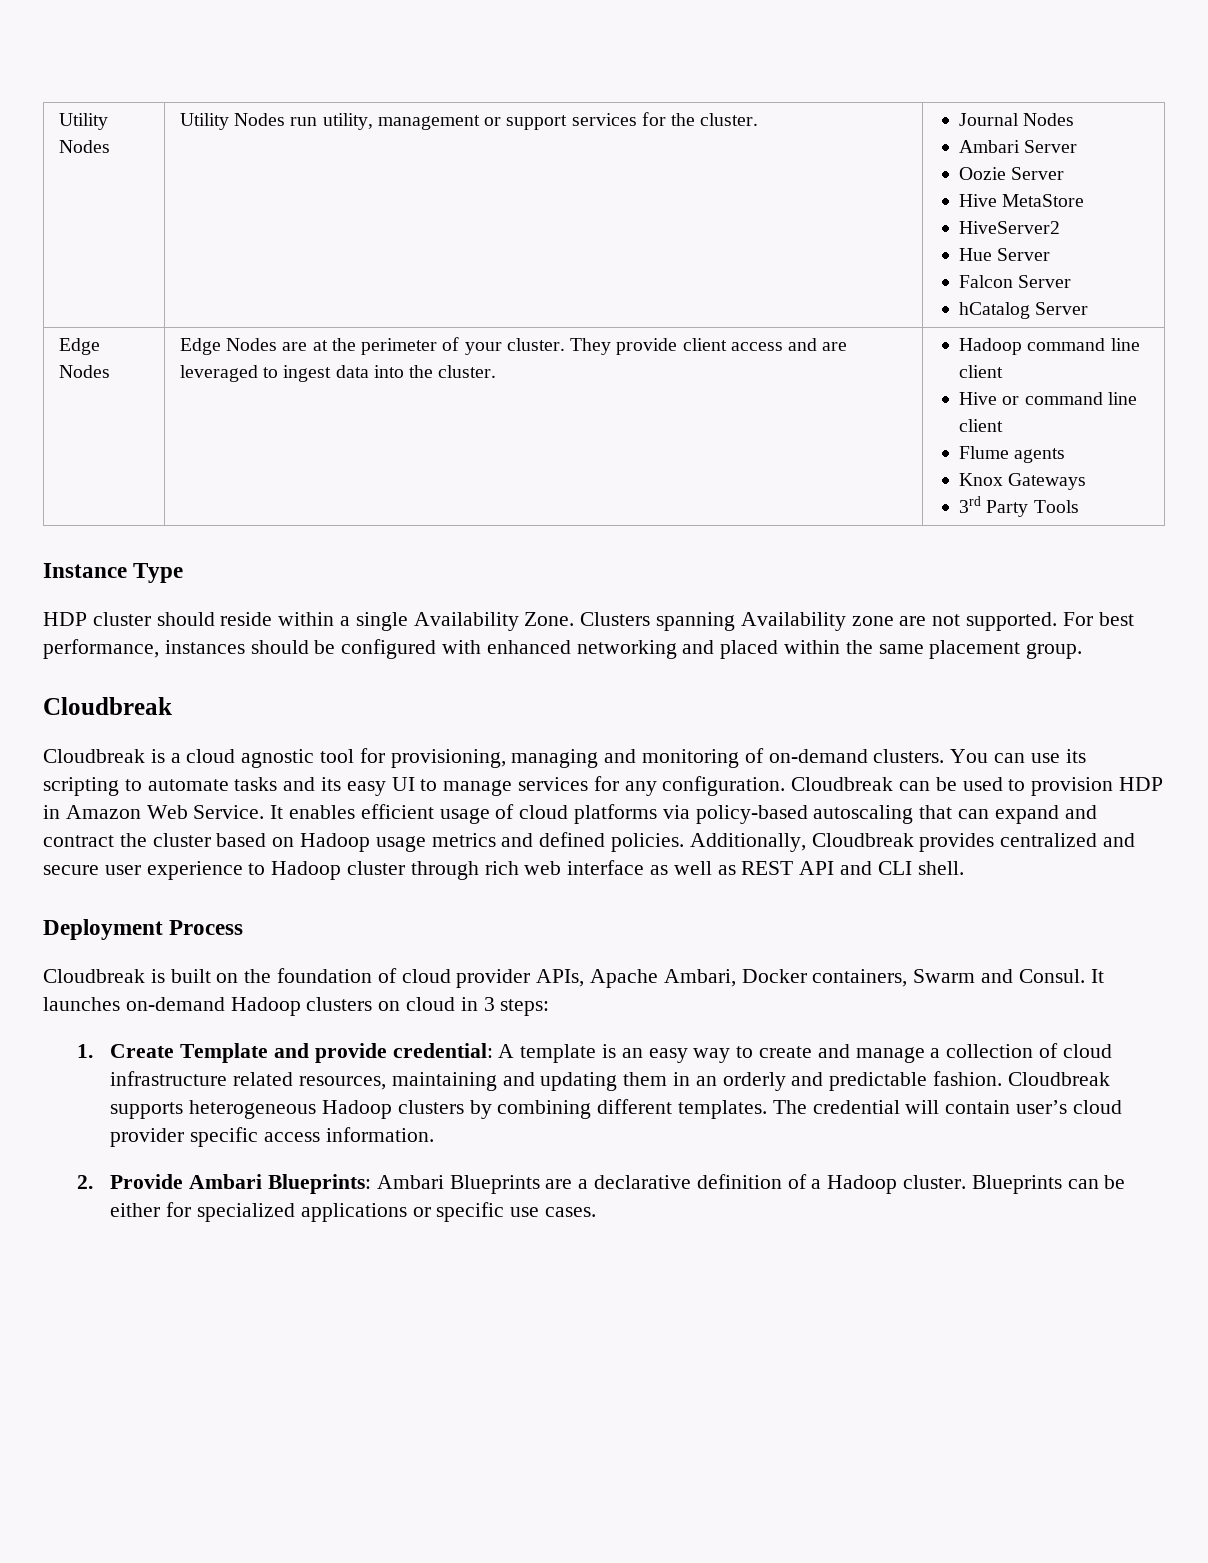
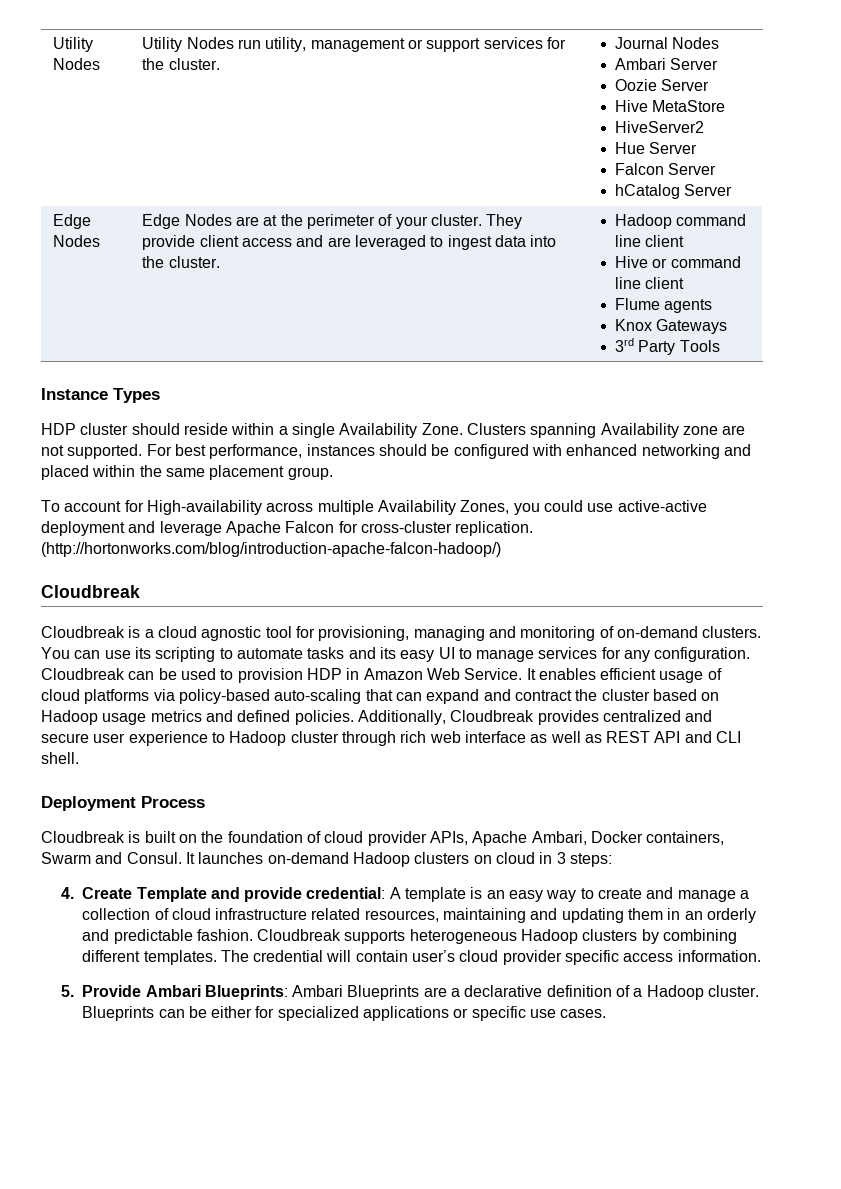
- Instance Type
+ Instance Types
+ To account for High-availability across multiple Availability Zones, you could use active-active deployment and leverage Apache Falcon for cross-cluster replication. (http://hortonworks.com/blog/introduction-apache-falcon-hadoop/)
- It enables efficient usage of cloud platforms via policy-based autoscaling that can expand and contract the cluster based on Hadoop usage metrics and defined policies.
+ It enables efficient usage of cloud platforms via policy-based auto-scaling that can expand and contract the cluster based on Hadoop usage metrics and defined policies.
- 1. Create Template and provide credential: A template is an easy way to create and manage a collection of cloud infrastructure related resources, maintaining and updating them in an orderly and predictable fashion.
+ 4. Create Template and provide credential: A template is an easy way to create and manage a collection of cloud infrastructure related resources, maintaining and updating them in an orderly and predictable fashion.
- 2. Provide Ambari Blueprints: Ambari Blueprints are a declarative definition of a Hadoop cluster.
+ 5. Provide Ambari Blueprints: Ambari Blueprints are a declarative definition of a Hadoop cluster.

